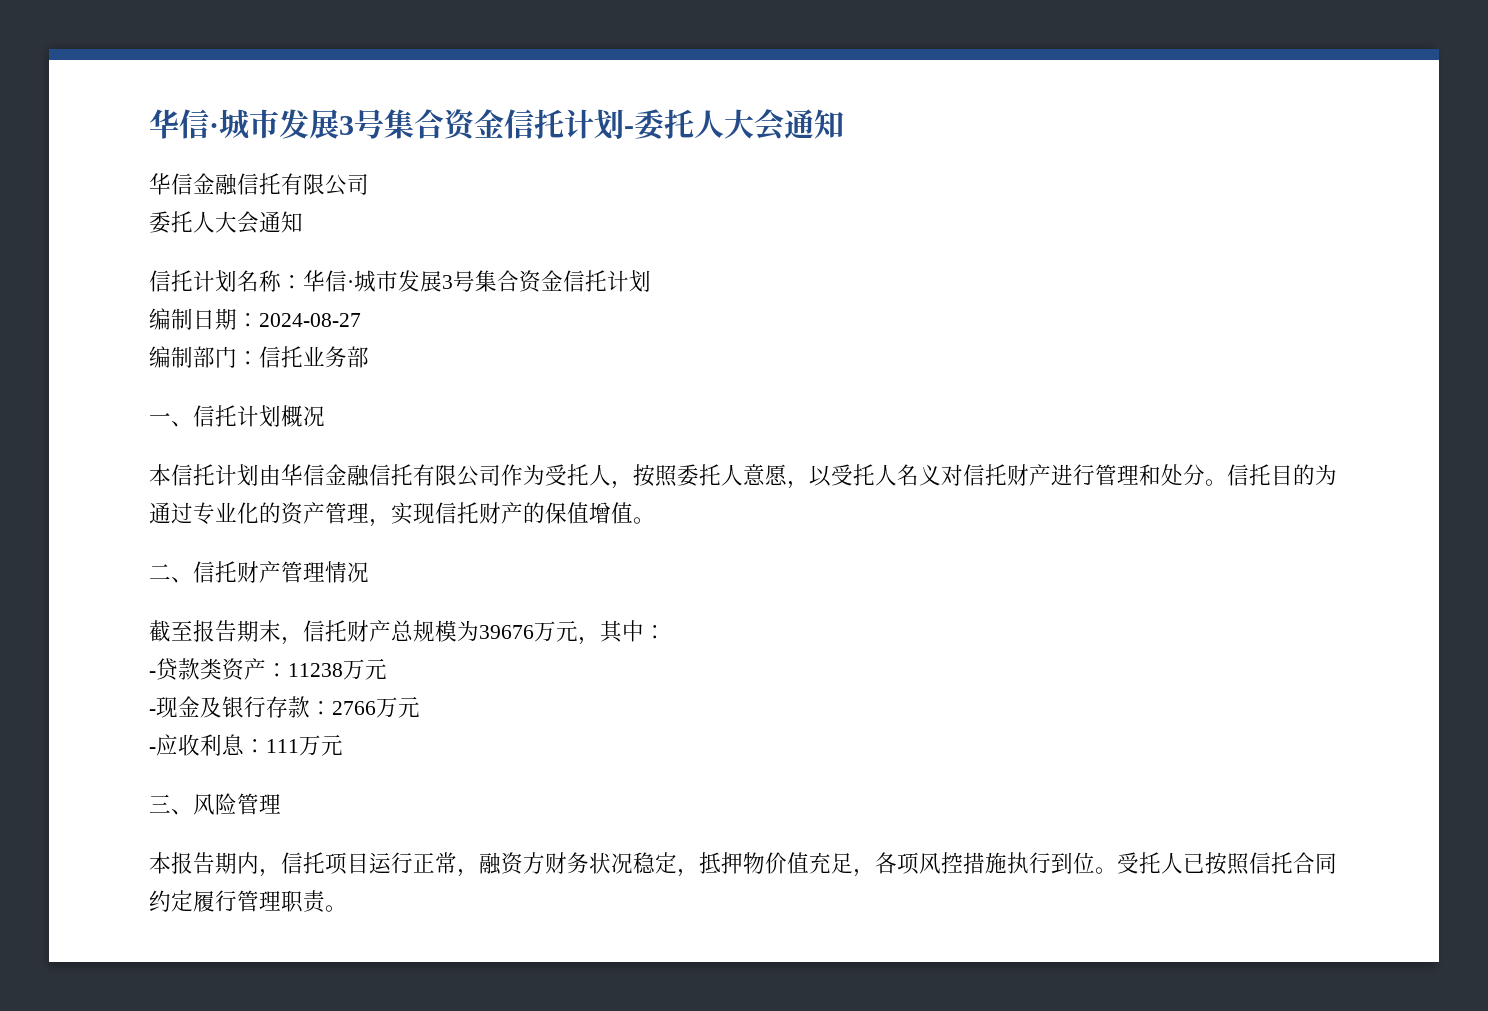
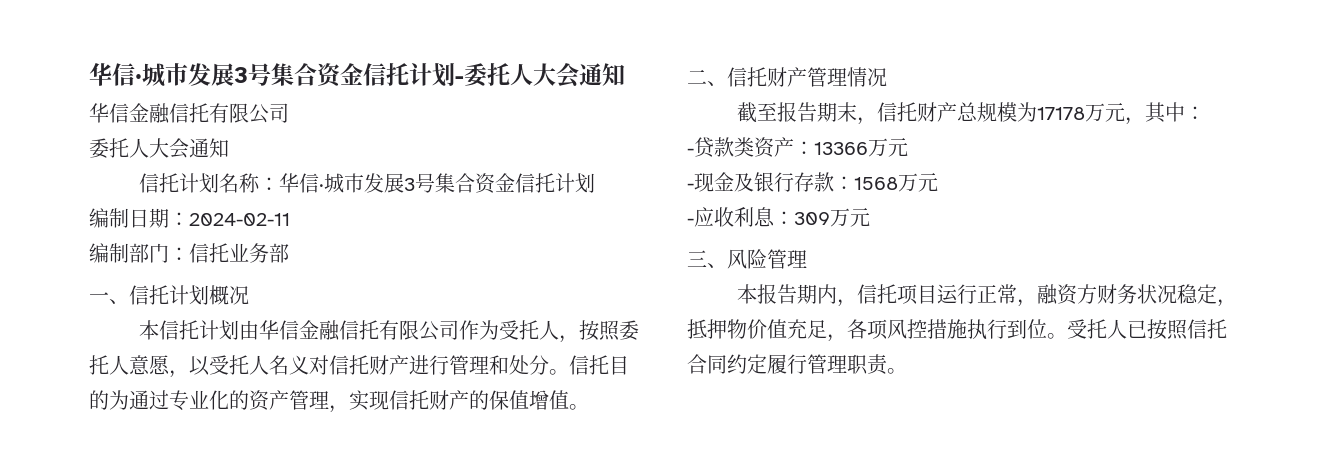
- 编制日期：2024-08-27
+ 编制日期：2024-02-11
- 截至报告期末，信托财产总规模为39676万元，其中：
+ 截至报告期末，信托财产总规模为17178万元，其中：
- -贷款类资产：11238万元
+ -贷款类资产：13366万元
- -现金及银行存款：2766万元
+ -现金及银行存款：1568万元
- -应收利息：111万元
+ -应收利息：309万元

